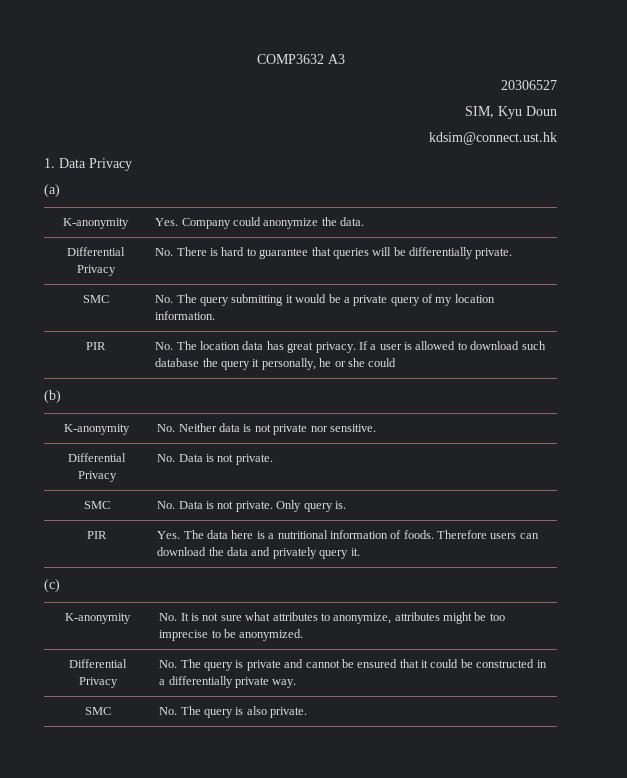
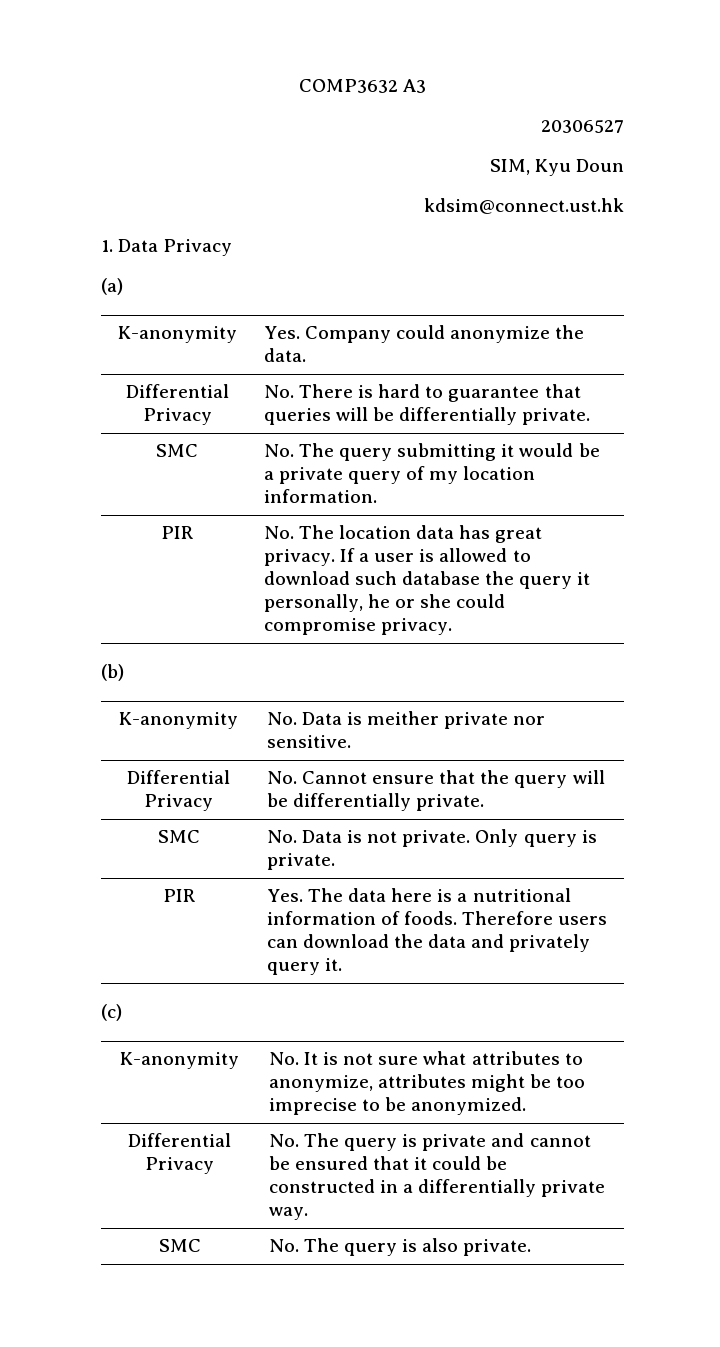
- PIR | No. The location data has great privacy. If a user is allowed to download such database the query it personally, he or she could
+ PIR | No. The location data has great privacy. If a user is allowed to download such database the query it personally, he or she could compromise privacy.
- K-anonymity | No. Neither data is not private nor sensitive.
+ K-anonymity | No. Data is meither private nor sensitive.
- Differential Privacy | No. Data is not private.
+ Differential Privacy | No. Cannot ensure that the query will be differentially private.
- SMC | No. Data is not private. Only query is.
+ SMC | No. Data is not private. Only query is private.

